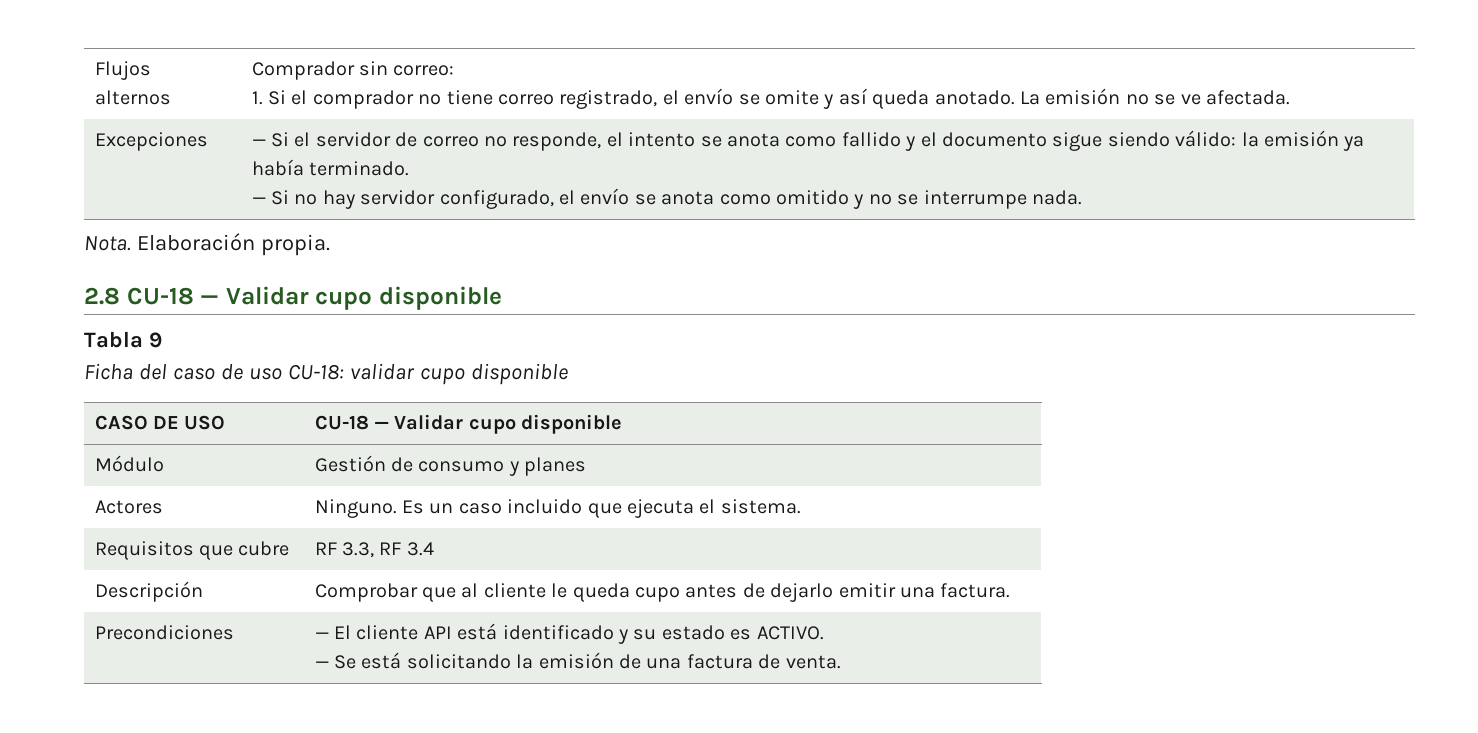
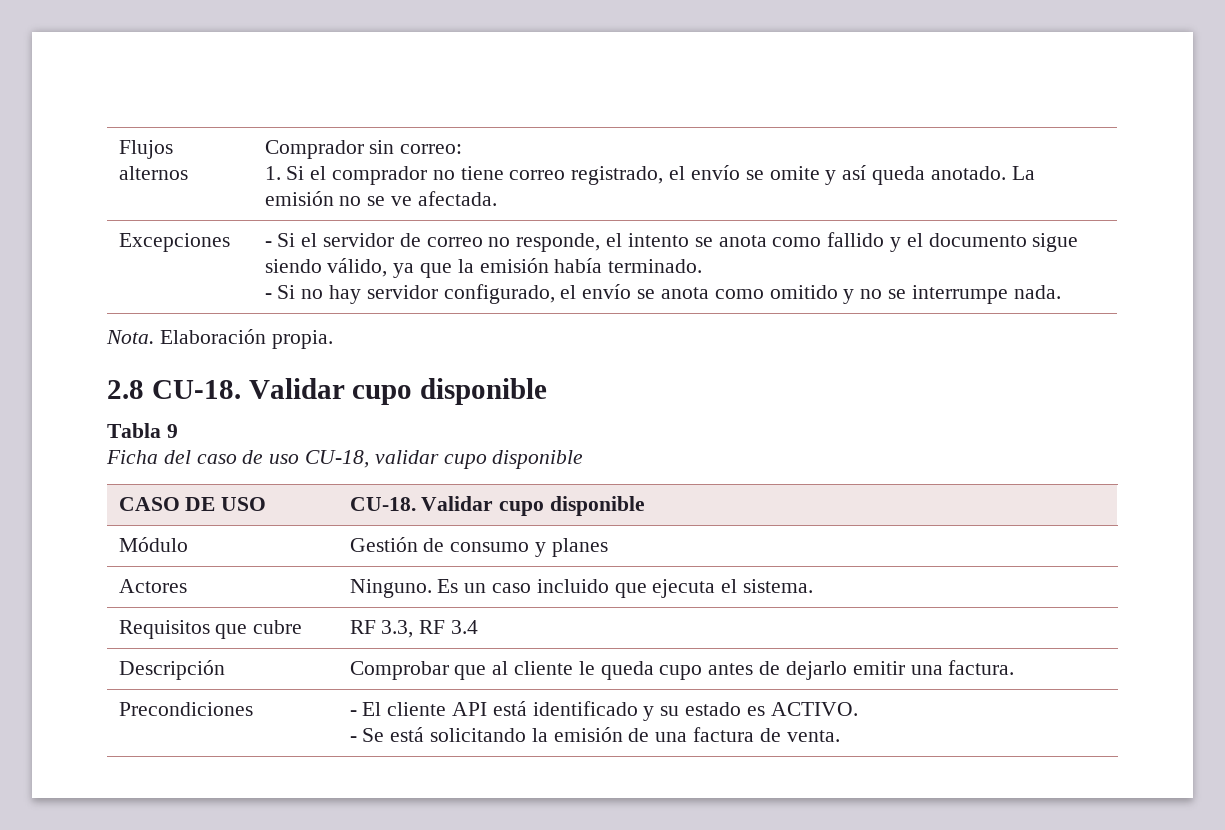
- — Si el servidor de correo no responde, el intento se anota como fallido y el documento sigue siendo válido: la emisión ya había terminado.
+ - Si el servidor de correo no responde, el intento se anota como fallido y el documento sigue siendo válido, ya que la emisión había terminado.
- — Si no hay servidor configurado, el envío se anota como omitido y no se interrumpe nada.
+ - Si no hay servidor configurado, el envío se anota como omitido y no se interrumpe nada.
- 2.8 CU-18 — Validar cupo disponible
+ 2.8 CU-18. Validar cupo disponible
- Ficha del caso de uso CU-18: validar cupo disponible
+ Ficha del caso de uso CU-18, validar cupo disponible
- CASO DE USO | CU-18 — Validar cupo disponible
+ CASO DE USO | CU-18. Validar cupo disponible
- Precondiciones | — El cliente API está identificado y su estado es ACTIVO.
- — Se está solicitando la emisión de una factura de venta.
+ Precondiciones | - El cliente API está identificado y su estado es ACTIVO.
+ - Se está solicitando la emisión de una factura de venta.

